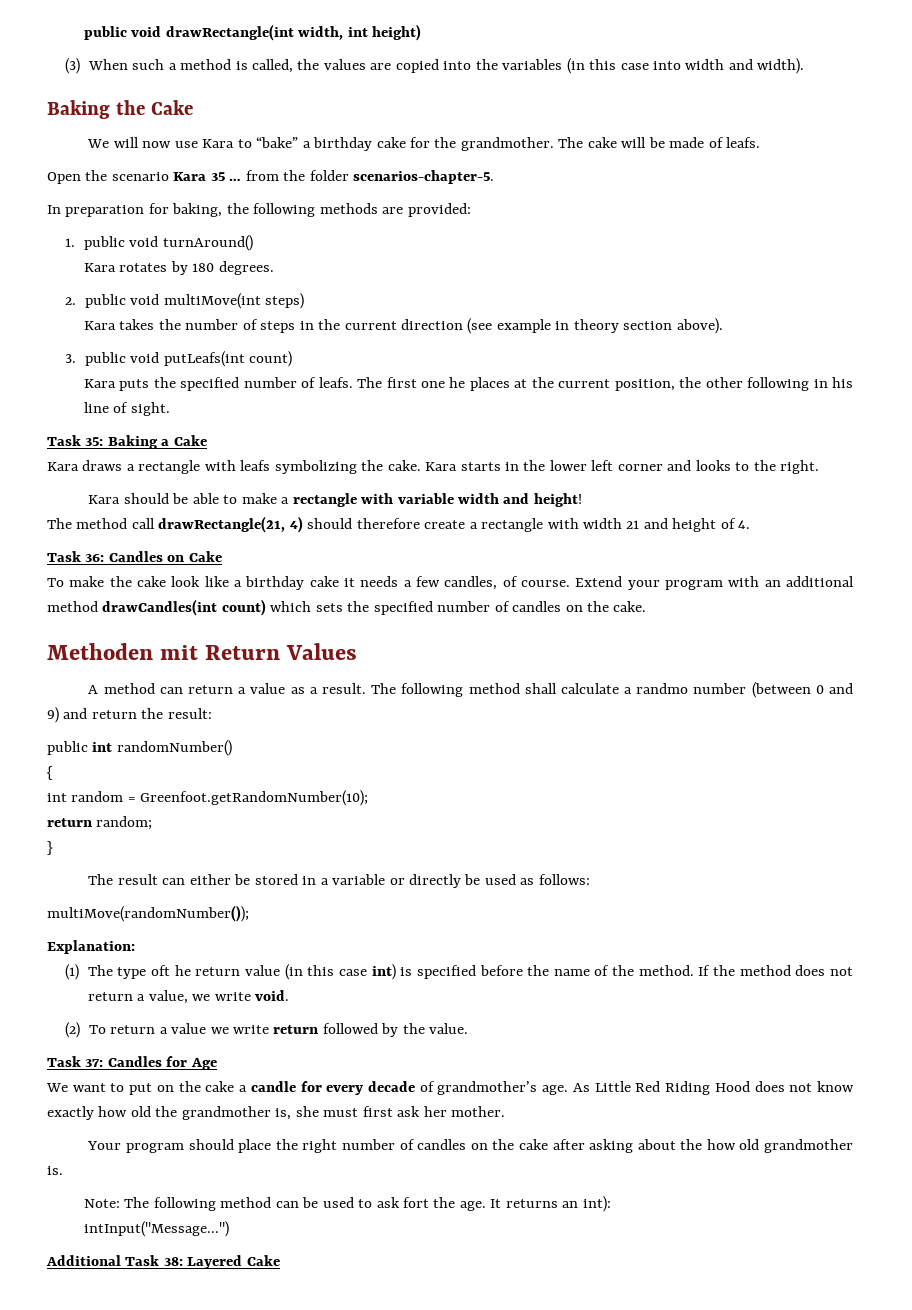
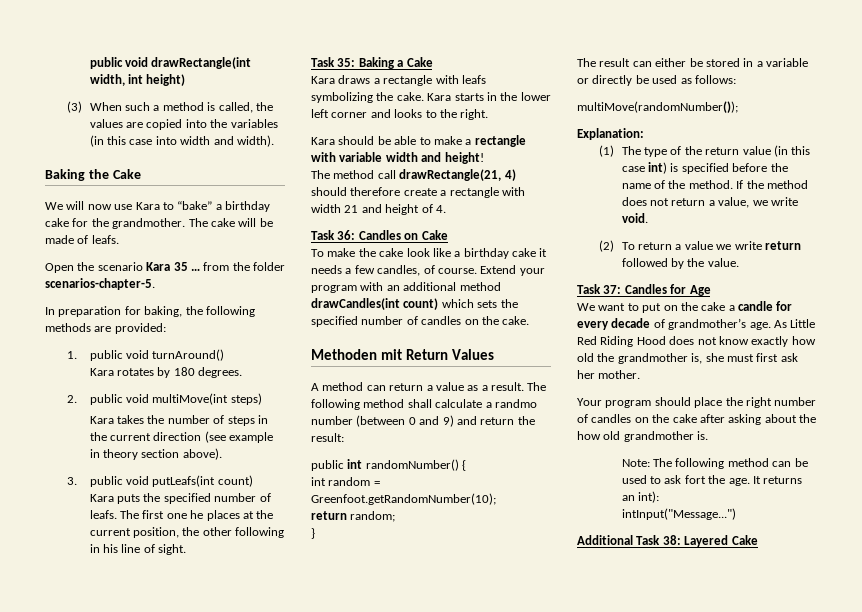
- public int randomNumber()
- {
+ public int randomNumber() {
- (1) The type oft he return value (in this case int) is specified before the name of the method.
+ (1) The type of the return value (in this case int) is specified before the name of the method.

